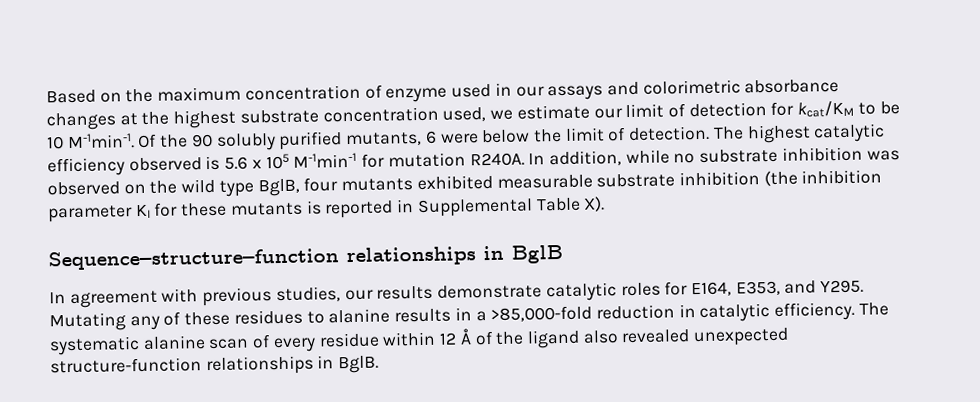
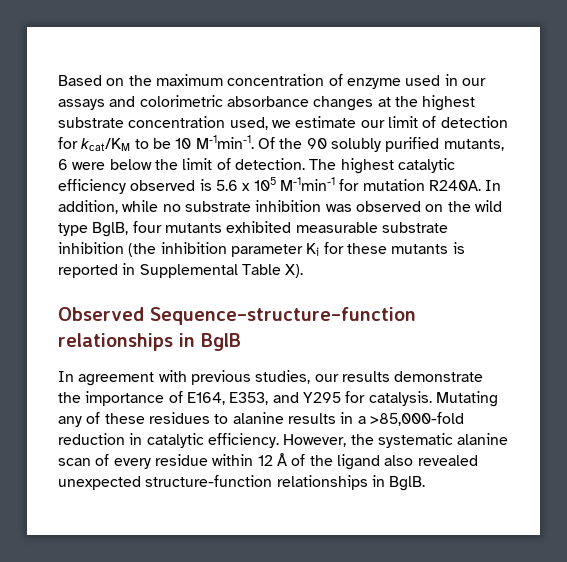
- In addition, while no substrate inhibition was observed on the wild type BglB, four mutants exhibited measurable substrate inhibition (the inhibition parameter KI for these mutants is reported in Supplemental Table X).
+ In addition, while no substrate inhibition was observed on the wild type BglB, four mutants exhibited measurable substrate inhibition (the inhibition parameter Ki for these mutants is reported in Supplemental Table X).
- Sequence–structure–function relationships in BglB
+ Observed Sequence–structure–function relationships in BglB
- In agreement with previous studies, our results demonstrate catalytic roles for E164, E353, and Y295.
+ In agreement with previous studies, our results demonstrate the importance of E164, E353, and Y295 for catalysis.
- The systematic alanine scan of every residue within 12 Å of the ligand also revealed unexpected structure-function relationships in BglB.
+ However, the systematic alanine scan of every residue within 12 Å of the ligand also revealed unexpected structure-function relationships in BglB.

